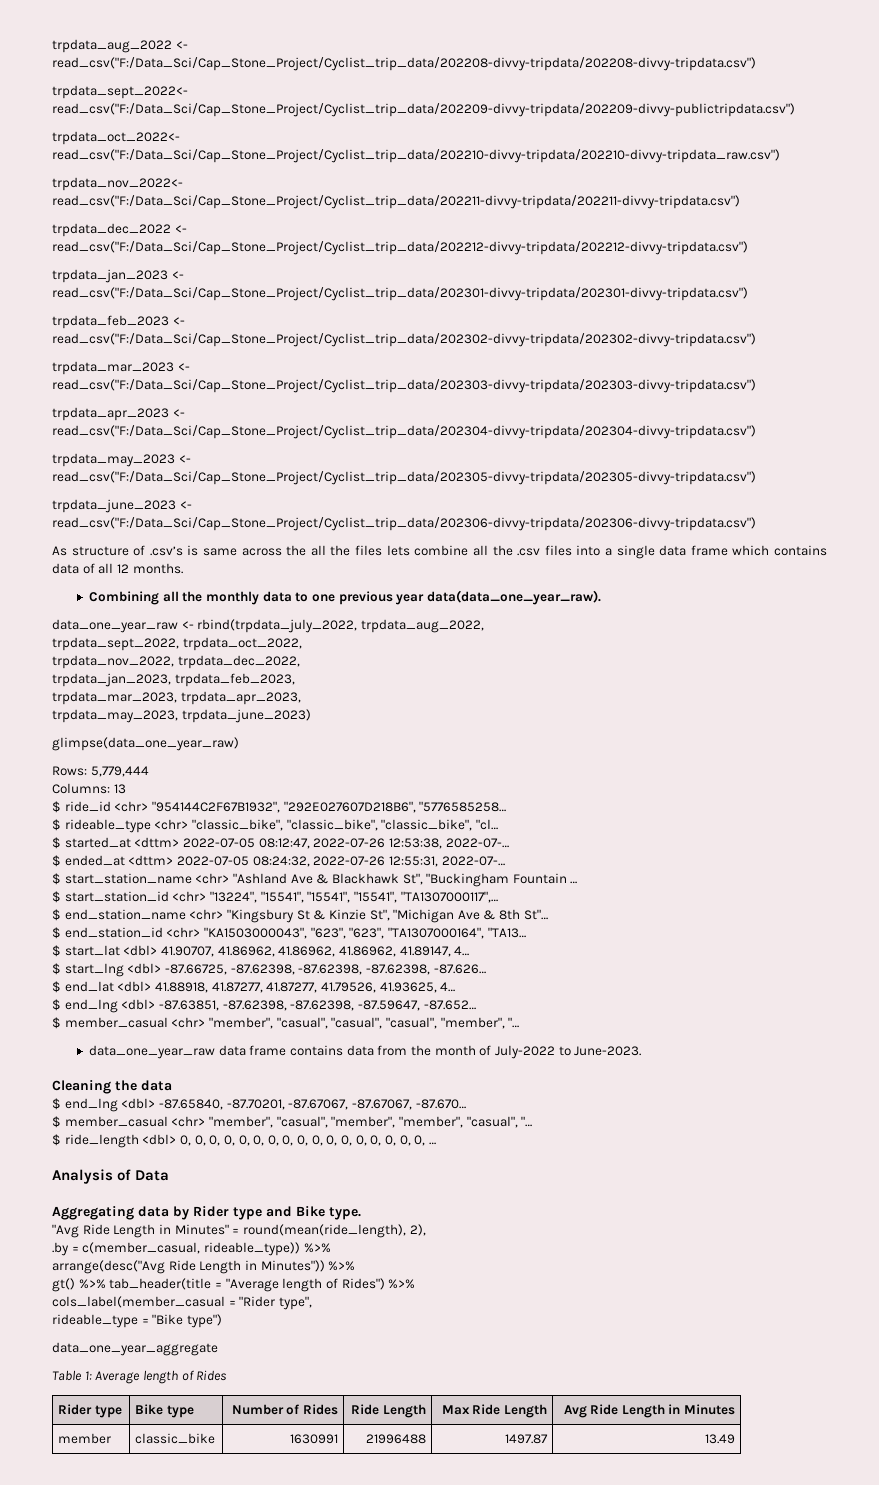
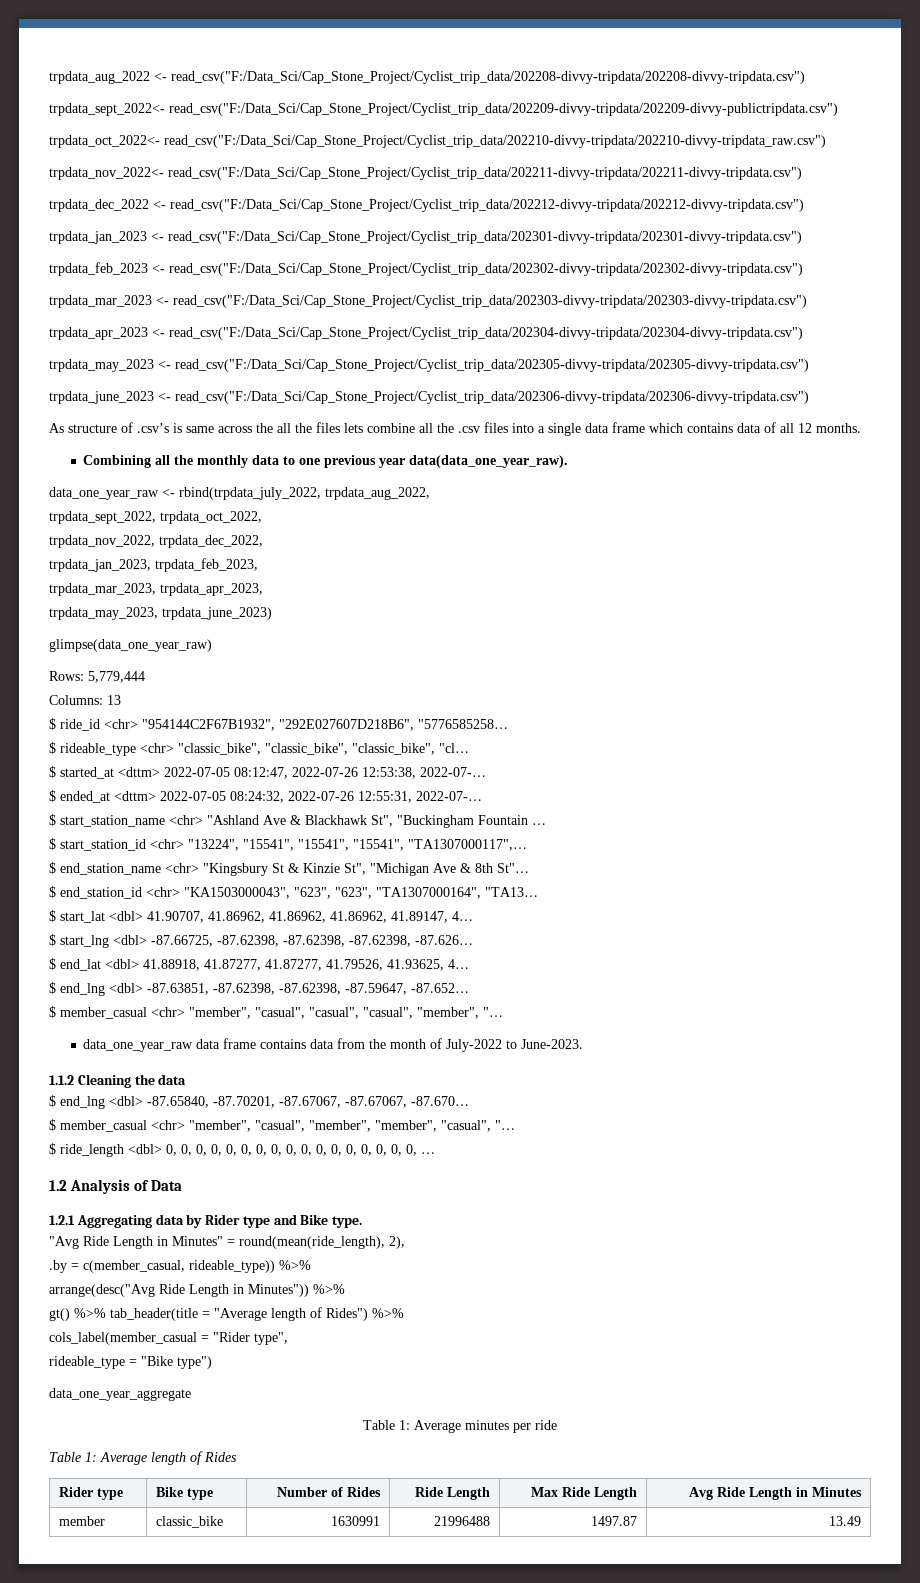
- Cleaning the data
+ 1.1.2 Cleaning the data
- Analysis of Data
+ 1.2 Analysis of Data
- Aggregating data by Rider type and Bike type.
+ 1.2.1 Aggregating data by Rider type and Bike type.
+ Table 1: Average minutes per ride

